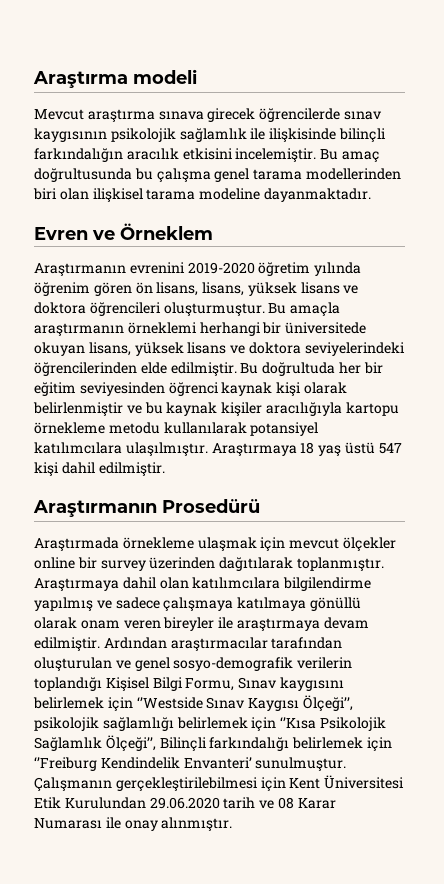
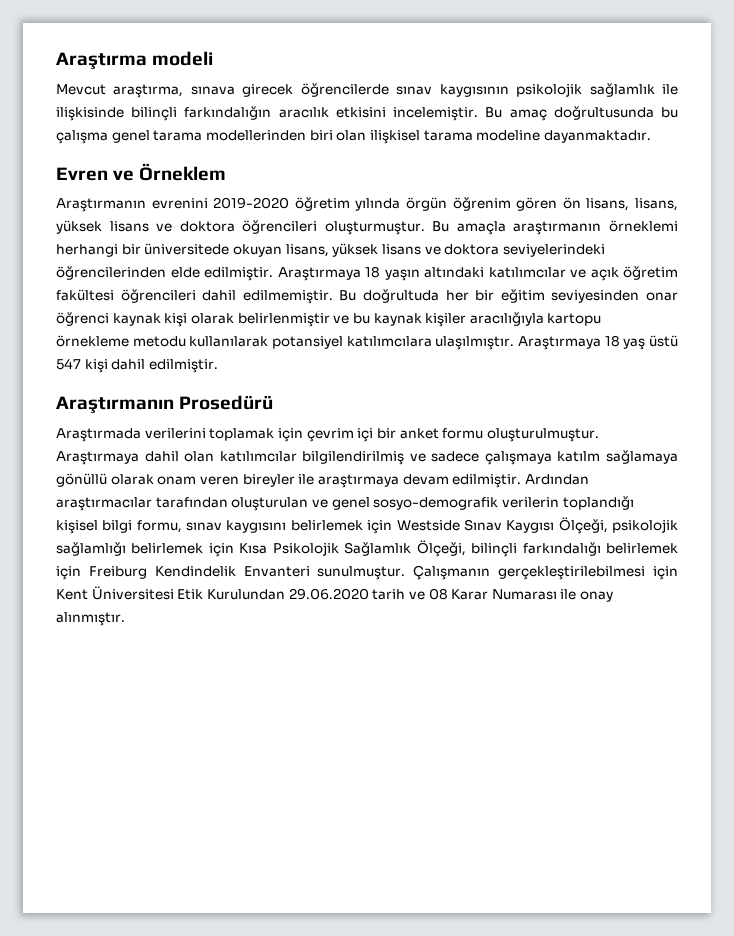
- Mevcut araştırma sınava girecek öğrencilerde sınav kaygısının psikolojik sağlamlık ile ilişkisinde bilinçli farkındalığın aracılık etkisini incelemiştir.
+ Mevcut araştırma, sınava girecek öğrencilerde sınav kaygısının psikolojik sağlamlık ile ilişkisinde bilinçli farkındalığın aracılık etkisini incelemiştir.
- Araştırmanın evrenini 2019-2020 öğretim yılında öğrenim gören ön lisans, lisans, yüksek lisans ve doktora öğrencileri oluşturmuştur.
+ Araştırmanın evrenini 2019-2020 öğretim yılında örgün öğrenim gören ön lisans, lisans, yüksek lisans ve doktora öğrencileri oluşturmuştur.
+ Araştırmaya 18 yaşın altındaki katılımcılar ve açık öğretim fakültesi öğrencileri dahil edilmemiştir.
- Bu doğrultuda her bir eğitim seviyesinden öğrenci kaynak kişi olarak belirlenmiştir ve bu kaynak kişiler aracılığıyla kartopu örnekleme metodu kullanılarak potansiyel katılımcılara ulaşılmıştır.
+ Bu doğrultuda her bir eğitim seviyesinden onar öğrenci kaynak kişi olarak belirlenmiştir ve bu kaynak kişiler aracılığıyla kartopu örnekleme metodu kullanılarak potansiyel katılımcılara ulaşılmıştır.
- Araştırmada örnekleme ulaşmak için mevcut ölçekler online bir survey üzerinden dağıtılarak toplanmıştır. Araştırmaya dahil olan katılımcılara bilgilendirme yapılmış ve sadece çalışmaya katılmaya gönüllü olarak onam veren bireyler ile araştırmaya devam edilmiştir.
+ Araştırmada verilerini toplamak için çevrim içi bir anket formu oluşturulmuştur. Araştırmaya dahil olan katılımcılar bilgilendirilmiş ve sadece çalışmaya katılm sağlamaya gönüllü olarak onam veren bireyler ile araştırmaya devam edilmiştir.
- Ardından araştırmacılar tarafından oluşturulan ve genel sosyo-demografik verilerin toplandığı Kişisel Bilgi Formu, Sınav kaygısını belirlemek için ‘’Westside Sınav Kaygısı Ölçeği’’, psikolojik sağlamlığı belirlemek için ‘’Kısa Psikolojik Sağlamlık Ölçeği’’, Bilinçli farkındalığı belirlemek için ‘’Freiburg Kendindelik Envanteri’ sunulmuştur.
+ Ardından araştırmacılar tarafından oluşturulan ve genel sosyo-demografik verilerin toplandığı kişisel bilgi formu, sınav kaygısını belirlemek için Westside Sınav Kaygısı Ölçeği, psikolojik sağlamlığı belirlemek için Kısa Psikolojik Sağlamlık Ölçeği, bilinçli farkındalığı belirlemek için Freiburg Kendindelik Envanteri sunulmuştur.

